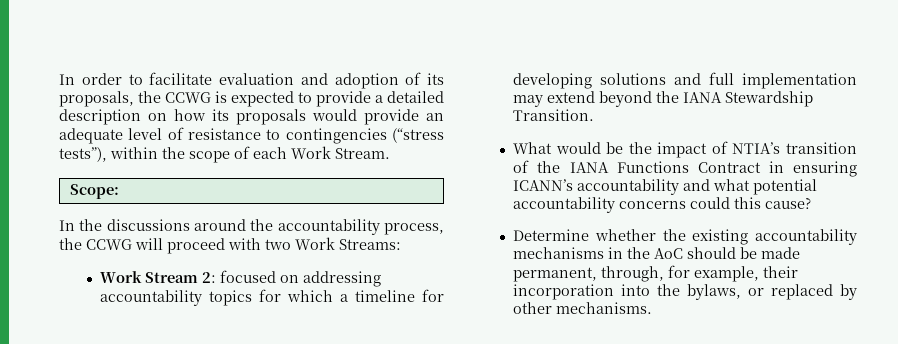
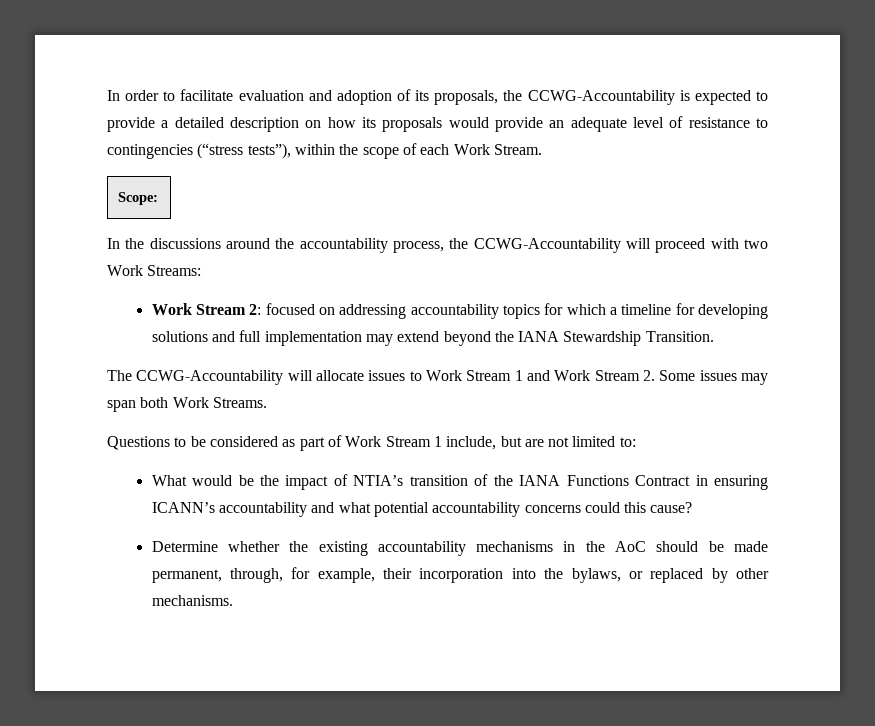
- In order to facilitate evaluation and adoption of its proposals, the CCWG is expected to provide a detailed description on how its proposals would provide an adequate level of resistance to contingencies (“stress tests”), within the scope of each Work Stream.
+ In order to facilitate evaluation and adoption of its proposals, the CCWG-Accountability is expected to provide a detailed description on how its proposals would provide an adequate level of resistance to contingencies (“stress tests”), within the scope of each Work Stream.
- In the discussions around the accountability process, the CCWG will proceed with two Work Streams:
+ In the discussions around the accountability process, the CCWG-Accountability will proceed with two Work Streams:
+ The CCWG-Accountability will allocate issues to Work Stream 1 and Work Stream 2. Some issues may span both Work Streams.
+ Questions to be considered as part of Work Stream 1 include, but are not limited to:

